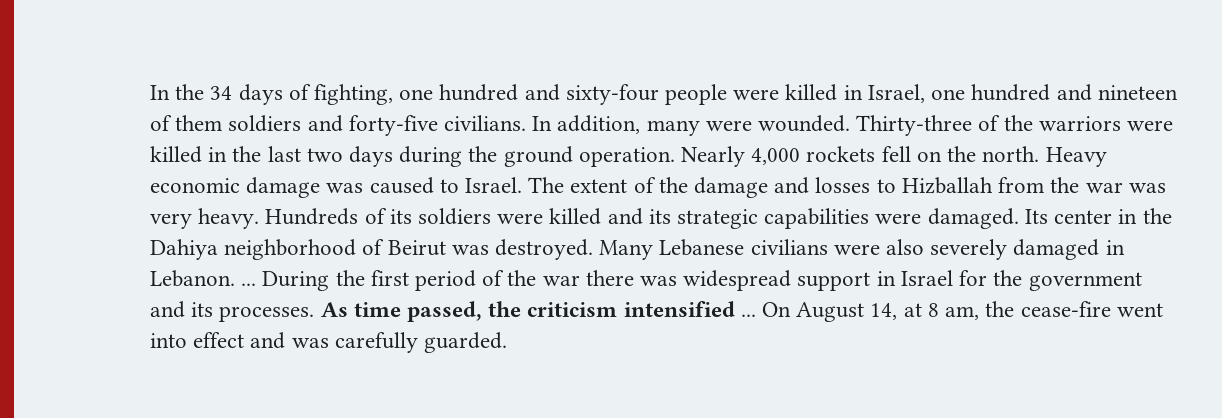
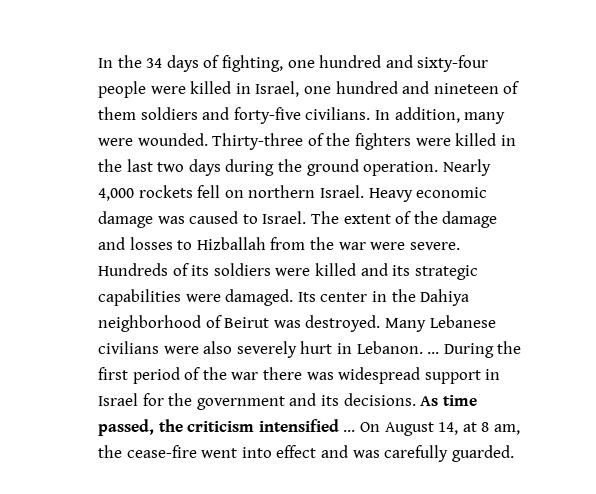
- Thirty-three of the warriors were killed in the last two days during the ground operation.
+ Thirty-three of the fighters were killed in the last two days during the ground operation.
- Nearly 4,000 rockets fell on the north.
+ Nearly 4,000 rockets fell on northern Israel.
- The extent of the damage and losses to Hizballah from the war was very heavy.
+ The extent of the damage and losses to Hizballah from the war were severe.
- Many Lebanese civilians were also severely damaged in Lebanon. ...
+ Many Lebanese civilians were also severely hurt in Lebanon. ...
- During the first period of the war there was widespread support in Israel for the government and its processes.
+ During the first period of the war there was widespread support in Israel for the government and its decisions.

